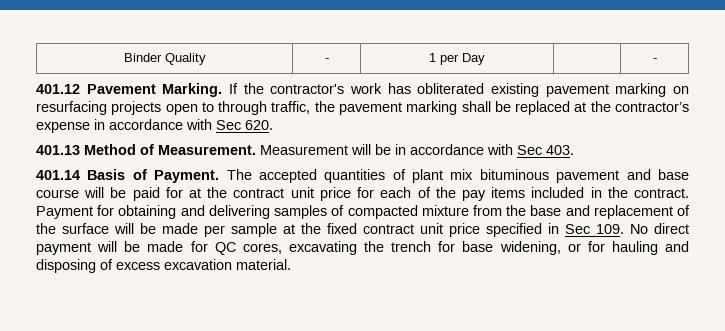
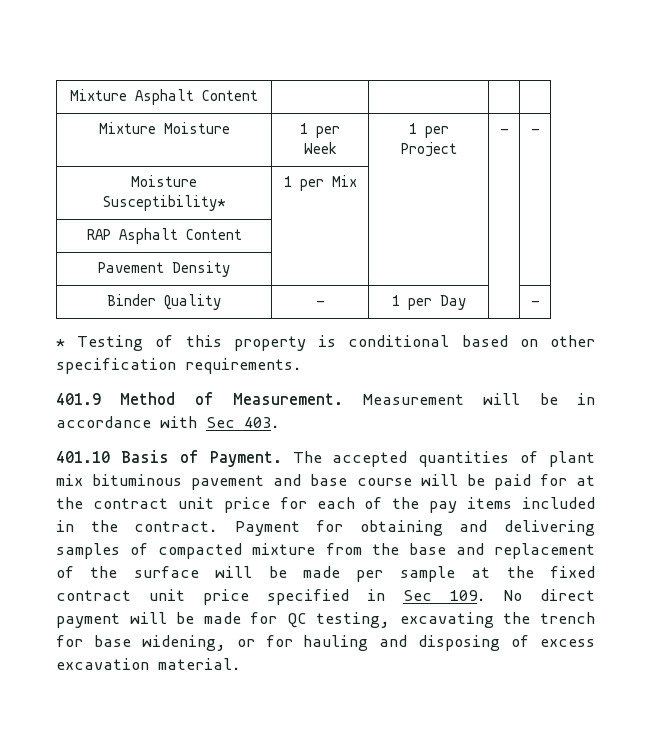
+ Mixture Asphalt Content | | | |
+ Mixture Moisture | 1 per Week | 1 per Project | - | -
+ Moisture Susceptibility* | 1 per Mix | | |
+ RAP Asphalt Content | | | |
+ Pavement Density | | | |
- 401.12 Pavement Marking. If the contractor's work has obliterated existing pavement marking on resurfacing projects open to through traffic, the pavement marking shall be replaced at the contractor’s expense in accordance with Sec 620.
- 401.13 Method of Measurement.
+ * Testing of this property is conditional based on other specification requirements.
+ 401.9 Method of Measurement.
- 401.14 Basis of Payment.
+ 401.10 Basis of Payment.
- Payment for obtaining and delivering samples of compacted mixture from the base and replacement of the surface will be made per sample at the fixed contract unit price specified in Sec 109. No direct payment will be made for QC cores, excavating the trench for base widening, or for hauling and disposing of excess excavation material.
+ Payment for obtaining and delivering samples of compacted mixture from the base and replacement of the surface will be made per sample at the fixed contract unit price specified in Sec 109. No direct payment will be made for QC testing, excavating the trench for base widening, or for hauling and disposing of excess excavation material.

